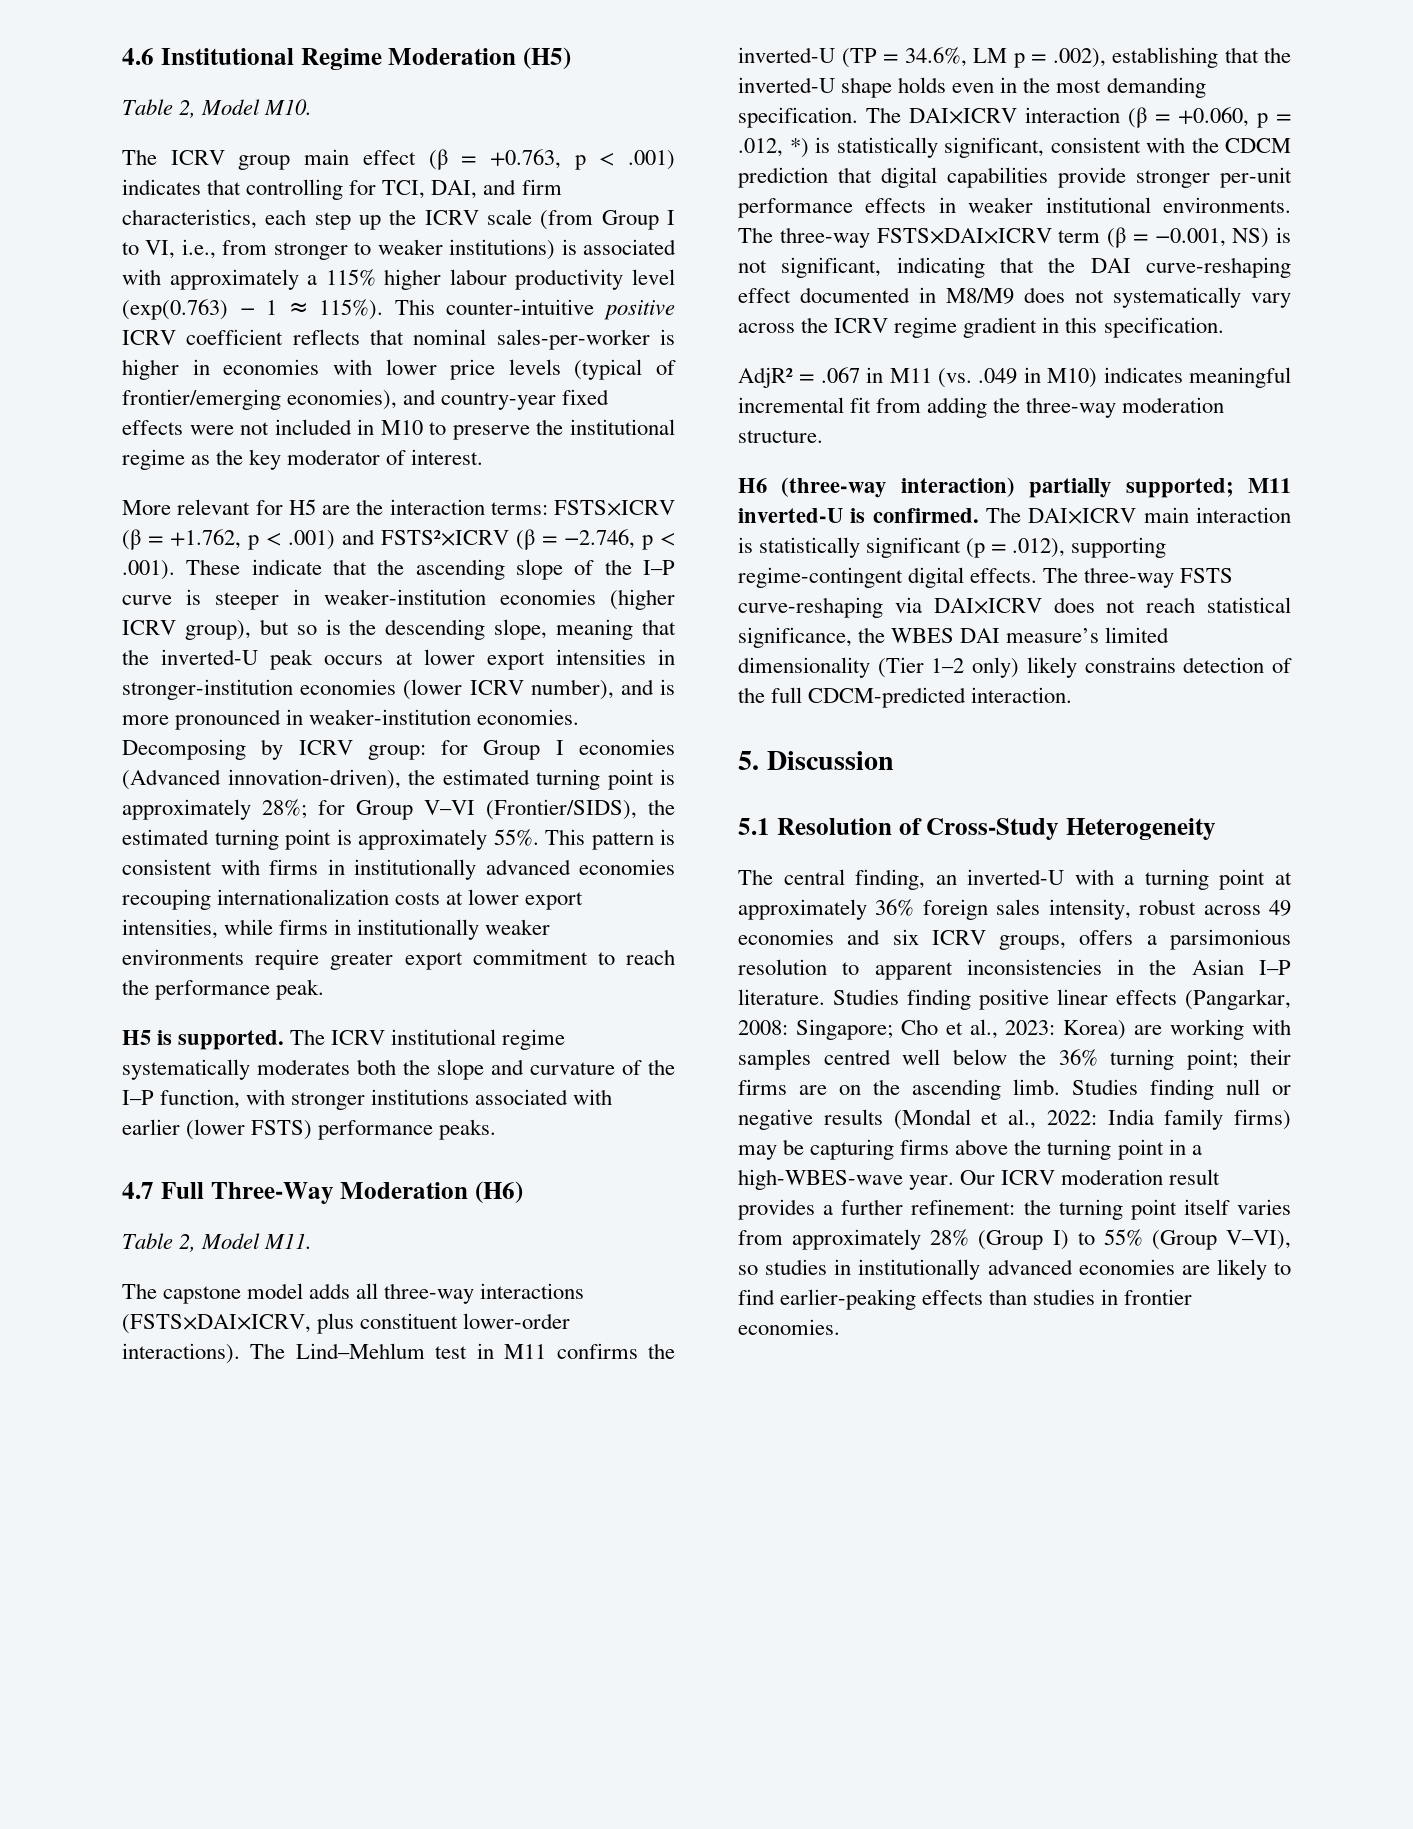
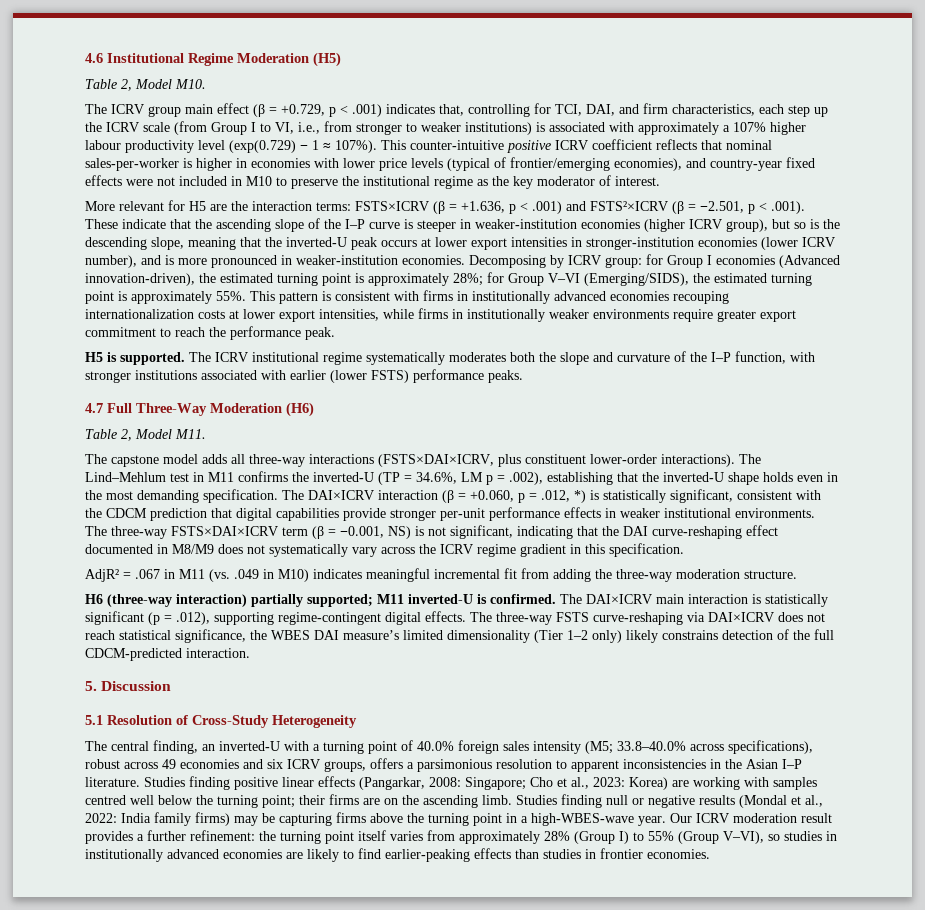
- The ICRV group main effect (β = +0.763, p < .001) indicates that controlling for TCI, DAI, and firm characteristics, each step up the ICRV scale (from Group I to VI, i.e., from stronger to weaker institutions) is associated with approximately a 115% higher labour productivity level (exp(0.763) − 1 ≈ 115%).
+ The ICRV group main effect (β = +0.729, p < .001) indicates that, controlling for TCI, DAI, and firm characteristics, each step up the ICRV scale (from Group I to VI, i.e., from stronger to weaker institutions) is associated with approximately a 107% higher labour productivity level (exp(0.729) − 1 ≈ 107%).
- FSTS×ICRV (β = +1.762, p < .001) and FSTS²×ICRV (β = −2.746, p < .001). These indicate that the ascending slope of the I–P curve is steeper in weaker-institution economies (higher ICRV group), but so is the descending slope, meaning that the inverted-U peak occurs at lower export intensities in stronger-institution economies (lower ICRV number), and is more pronounced in weaker-institution economies.
+ FSTS×ICRV (β = +1.636, p < .001) and FSTS²×ICRV (β = −2.501, p < .001). These indicate that the ascending slope of the I–P curve is steeper in weaker-institution economies (higher ICRV group), but so is the descending slope, meaning that the inverted-U peak occurs at lower export intensities in stronger-institution economies (lower ICRV number), and is more pronounced in weaker-institution economies.
- Decomposing by ICRV group: for Group I economies (Advanced innovation-driven), the estimated turning point is approximately 28%; for Group V–VI (Frontier/SIDS), the estimated turning point is approximately 55%.
+ Decomposing by ICRV group: for Group I economies (Advanced innovation-driven), the estimated turning point is approximately 28%; for Group V–VI (Emerging/SIDS), the estimated turning point is approximately 55%.
- The central finding, an inverted-U with a turning point at approximately 36% foreign sales intensity, robust across 49 economies and six ICRV groups, offers a parsimonious resolution to apparent inconsistencies in the Asian I–P literature.
+ The central finding, an inverted-U with a turning point of 40.0% foreign sales intensity (M5; 33.8–40.0% across specifications), robust across 49 economies and six ICRV groups, offers a parsimonious resolution to apparent inconsistencies in the Asian I–P literature.
- Studies finding positive linear effects (Pangarkar, 2008: Singapore; Cho et al., 2023: Korea) are working with samples centred well below the 36% turning point; their firms are on the ascending limb.
+ Studies finding positive linear effects (Pangarkar, 2008: Singapore; Cho et al., 2023: Korea) are working with samples centred well below the turning point; their firms are on the ascending limb.

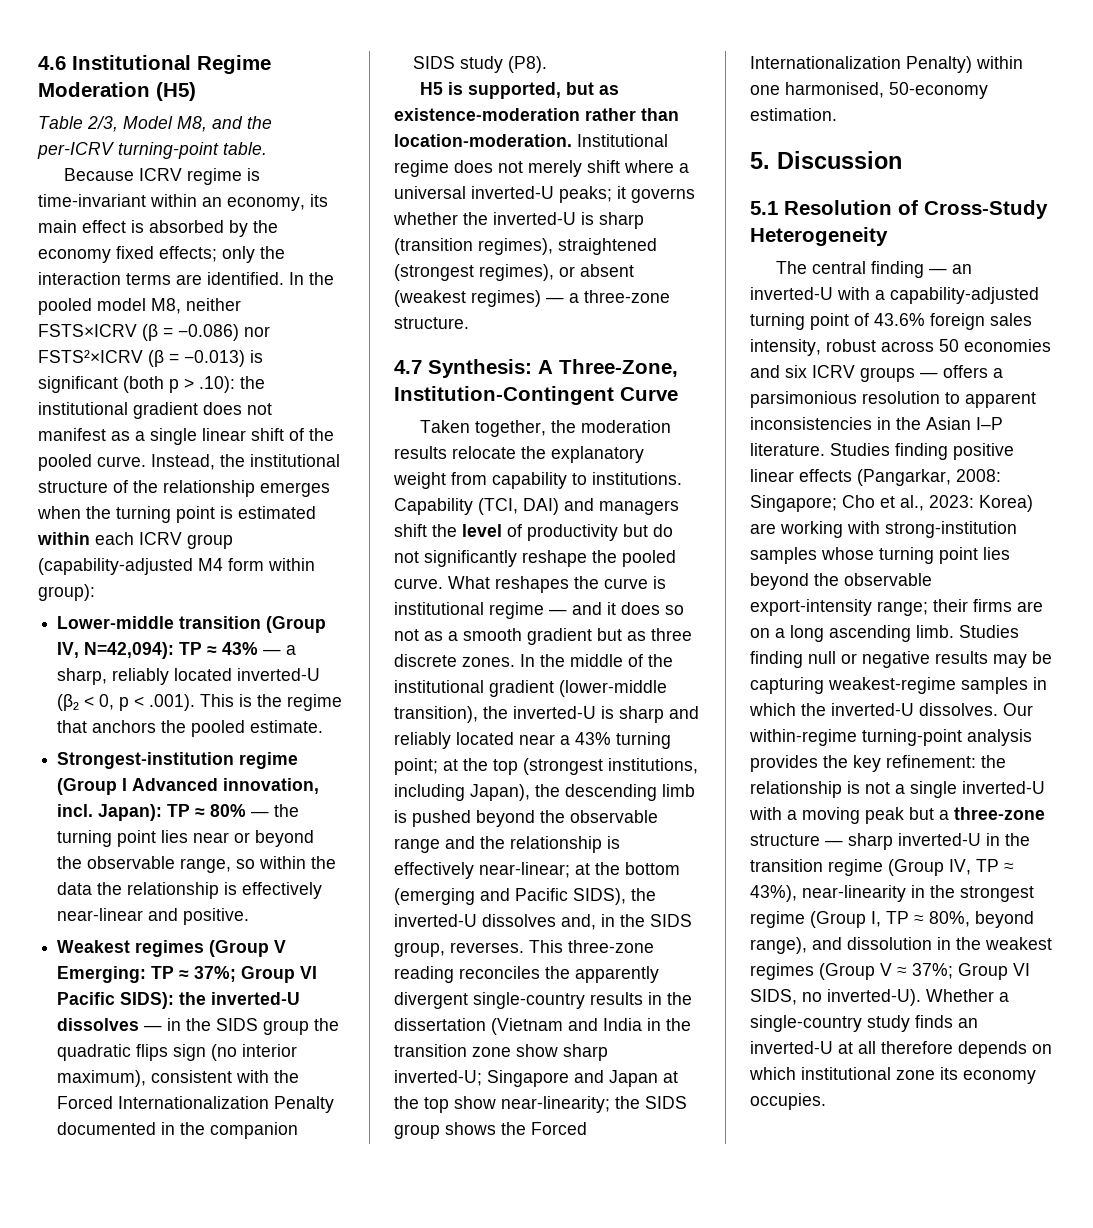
- Table 2, Model M10.
- The ICRV group main effect (β = +0.729, p < .001) indicates that, controlling for TCI, DAI, and firm characteristics, each step up the ICRV scale (from Group I to VI, i.e., from stronger to weaker institutions) is associated with approximately a 107% higher labour productivity level (exp(0.729) − 1 ≈ 107%). This counter-intuitive positive ICRV coefficient reflects that nominal sales-per-worker is higher in economies with lower price levels (typical of frontier/emerging economies), and country-year fixed effects were not included in M10 to preserve the institutional regime as the key moderator of interest.
- More relevant for H5 are the interaction terms: FSTS×ICRV (β = +1.636, p < .001) and FSTS²×ICRV (β = −2.501, p < .001). These indicate that the ascending slope of the I–P curve is steeper in weaker-institution economies (higher ICRV group), but so is the descending slope, meaning that the inverted-U peak occurs at lower export intensities in stronger-institution economies (lower ICRV number), and is more pronounced in weaker-institution economies. Decomposing by ICRV group: for Group I economies (Advanced innovation-driven), the estimated turning point is approximately 28%; for Group V–VI (Emerging/SIDS), the estimated turning point is approximately 55%. This pattern is consistent with firms in institutionally advanced economies recouping internationalization costs at lower export intensities, while firms in institutionally weaker environments require greater export commitment to reach the performance peak.
- H5 is supported. The ICRV institutional regime systematically moderates both the slope and curvature of the I–P function, with stronger institutions associated with earlier (lower FSTS) performance peaks.
- 4.7 Full Three-Way Moderation (H6)
- Table 2, Model M11.
- The capstone model adds all three-way interactions (FSTS×DAI×ICRV, plus constituent lower-order interactions). The Lind–Mehlum test in M11 confirms the inverted-U (TP = 34.6%, LM p = .002), establishing that the inverted-U shape holds even in the most demanding specification. The DAI×ICRV interaction (β = +0.060, p = .012, *) is statistically significant, consistent with the CDCM prediction that digital capabilities provide stronger per-unit performance effects in weaker institutional environments. The three-way FSTS×DAI×ICRV term (β = −0.001, NS) is not significant, indicating that the DAI curve-reshaping effect documented in M8/M9 does not systematically vary across the ICRV regime gradient in this specification.
- AdjR² = .067 in M11 (vs. .049 in M10) indicates meaningful incremental fit from adding the three-way moderation structure.
- H6 (three-way interaction) partially supported; M11 inverted-U is confirmed. The DAI×ICRV main interaction is statistically significant (p = .012), supporting regime-contingent digital effects. The three-way FSTS curve-reshaping via DAI×ICRV does not reach statistical significance, the WBES DAI measure’s limited dimensionality (Tier 1–2 only) likely constrains detection of the full CDCM-predicted interaction.
+ Table 2/3, Model M8, and the per-ICRV turning-point table.
+ Because ICRV regime is time-invariant within an economy, its main effect is absorbed by the economy fixed effects; only the interaction terms are identified. In the pooled model M8, neither FSTS×ICRV (β = −0.086) nor FSTS²×ICRV (β = −0.013) is significant (both p > .10): the institutional gradient does not manifest as a single linear shift of the pooled curve. Instead, the institutional structure of the relationship emerges when the turning point is estimated within each ICRV group (capability-adjusted M4 form within group):
+ Lower-middle transition (Group IV, N=42,094): TP ≈ 43% — a sharp, reliably located inverted-U (β₂ < 0, p < .001). This is the regime that anchors the pooled estimate.
+ Strongest-institution regime (Group I Advanced innovation, incl. Japan): TP ≈ 80% — the turning point lies near or beyond the observable range, so within the data the relationship is effectively near-linear and positive.
+ Weakest regimes (Group V Emerging: TP ≈ 37%; Group VI Pacific SIDS): the inverted-U dissolves — in the SIDS group the quadratic flips sign (no interior maximum), consistent with the Forced Internationalization Penalty documented in the companion SIDS study (P8).
+ H5 is supported, but as existence-moderation rather than location-moderation. Institutional regime does not merely shift where a universal inverted-U peaks; it governs whether the inverted-U is sharp (transition regimes), straightened (strongest regimes), or absent (weakest regimes) — a three-zone structure.
+ 4.7 Synthesis: A Three-Zone, Institution-Contingent Curve
+ Taken together, the moderation results relocate the explanatory weight from capability to institutions. Capability (TCI, DAI) and managers shift the level of productivity but do not significantly reshape the pooled curve. What reshapes the curve is institutional regime — and it does so not as a smooth gradient but as three discrete zones. In the middle of the institutional gradient (lower-middle transition), the inverted-U is sharp and reliably located near a 43% turning point; at the top (strongest institutions, including Japan), the descending limb is pushed beyond the observable range and the relationship is effectively near-linear; at the bottom (emerging and Pacific SIDS), the inverted-U dissolves and, in the SIDS group, reverses. This three-zone reading reconciles the apparently divergent single-country results in the dissertation (Vietnam and India in the transition zone show sharp inverted-U; Singapore and Japan at the top show near-linearity; the SIDS group shows the Forced Internationalization Penalty) within one harmonised, 50-economy estimation.
- The central finding, an inverted-U with a turning point of 40.0% foreign sales intensity (M5; 33.8–40.0% across specifications), robust across 49 economies and six ICRV groups, offers a parsimonious resolution to apparent inconsistencies in the Asian I–P literature.
+ The central finding — an inverted-U with a capability-adjusted turning point of 43.6% foreign sales intensity, robust across 50 economies and six ICRV groups — offers a parsimonious resolution to apparent inconsistencies in the Asian I–P literature.
- Studies finding positive linear effects (Pangarkar, 2008: Singapore; Cho et al., 2023: Korea) are working with samples centred well below the turning point; their firms are on the ascending limb.
+ Studies finding positive linear effects (Pangarkar, 2008: Singapore; Cho et al., 2023: Korea) are working with strong-institution samples whose turning point lies beyond the observable export-intensity range; their firms are on a long ascending limb.
- Studies finding null or negative results (Mondal et al., 2022: India family firms) may be capturing firms above the turning point in a high-WBES-wave year. Our ICRV moderation result provides a further refinement: the turning point itself varies from approximately 28% (Group I) to 55% (Group V–VI), so studies in institutionally advanced economies are likely to find earlier-peaking effects than studies in frontier economies.
+ Studies finding null or negative results may be capturing weakest-regime samples in which the inverted-U dissolves. Our within-regime turning-point analysis provides the key refinement: the relationship is not a single inverted-U with a moving peak but a three-zone structure — sharp inverted-U in the transition regime (Group IV, TP ≈ 43%), near-linearity in the strongest regime (Group I, TP ≈ 80%, beyond range), and dissolution in the weakest regimes (Group V ≈ 37%; Group VI SIDS, no inverted-U). Whether a single-country study finds an inverted-U at all therefore depends on which institutional zone its economy occupies.

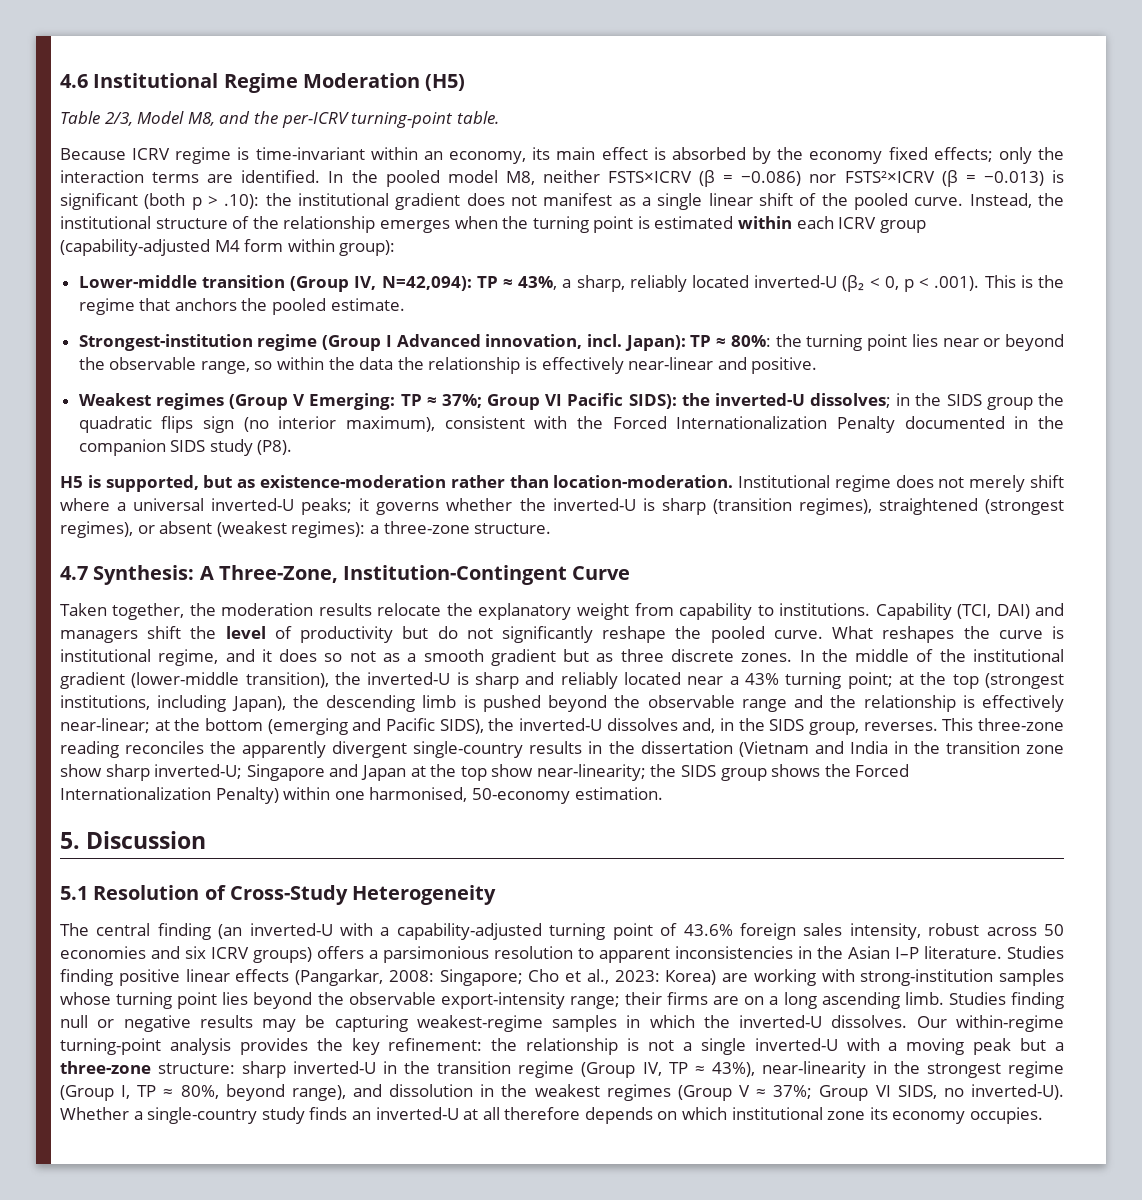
- Lower-middle transition (Group IV, N=42,094): TP ≈ 43% — a sharp, reliably located inverted-U (β₂ < 0, p < .001). This is the regime that anchors the pooled estimate.
+ Lower-middle transition (Group IV, N=42,094): TP ≈ 43%, a sharp, reliably located inverted-U (β₂ < 0, p < .001). This is the regime that anchors the pooled estimate.
- Strongest-institution regime (Group I Advanced innovation, incl. Japan): TP ≈ 80% — the turning point lies near or beyond the observable range, so within the data the relationship is effectively near-linear and positive.
+ Strongest-institution regime (Group I Advanced innovation, incl. Japan): TP ≈ 80%: the turning point lies near or beyond the observable range, so within the data the relationship is effectively near-linear and positive.
- Weakest regimes (Group V Emerging: TP ≈ 37%; Group VI Pacific SIDS): the inverted-U dissolves — in the SIDS group the quadratic flips sign (no interior maximum), consistent with the Forced Internationalization Penalty documented in the companion SIDS study (P8).
+ Weakest regimes (Group V Emerging: TP ≈ 37%; Group VI Pacific SIDS): the inverted-U dissolves; in the SIDS group the quadratic flips sign (no interior maximum), consistent with the Forced Internationalization Penalty documented in the companion SIDS study (P8).
- Institutional regime does not merely shift where a universal inverted-U peaks; it governs whether the inverted-U is sharp (transition regimes), straightened (strongest regimes), or absent (weakest regimes) — a three-zone structure.
+ Institutional regime does not merely shift where a universal inverted-U peaks; it governs whether the inverted-U is sharp (transition regimes), straightened (strongest regimes), or absent (weakest regimes): a three-zone structure.
- What reshapes the curve is institutional regime — and it does so not as a smooth gradient but as three discrete zones.
+ What reshapes the curve is institutional regime, and it does so not as a smooth gradient but as three discrete zones.
- The central finding — an inverted-U with a capability-adjusted turning point of 43.6% foreign sales intensity, robust across 50 economies and six ICRV groups — offers a parsimonious resolution to apparent inconsistencies in the Asian I–P literature.
+ The central finding (an inverted-U with a capability-adjusted turning point of 43.6% foreign sales intensity, robust across 50 economies and six ICRV groups) offers a parsimonious resolution to apparent inconsistencies in the Asian I–P literature.
- Our within-regime turning-point analysis provides the key refinement: the relationship is not a single inverted-U with a moving peak but a three-zone structure — sharp inverted-U in the transition regime (Group IV, TP ≈ 43%), near-linearity in the strongest regime (Group I, TP ≈ 80%, beyond range), and dissolution in the weakest regimes (Group V ≈ 37%; Group VI SIDS, no inverted-U).
+ Our within-regime turning-point analysis provides the key refinement: the relationship is not a single inverted-U with a moving peak but a three-zone structure: sharp inverted-U in the transition regime (Group IV, TP ≈ 43%), near-linearity in the strongest regime (Group I, TP ≈ 80%, beyond range), and dissolution in the weakest regimes (Group V ≈ 37%; Group VI SIDS, no inverted-U).

